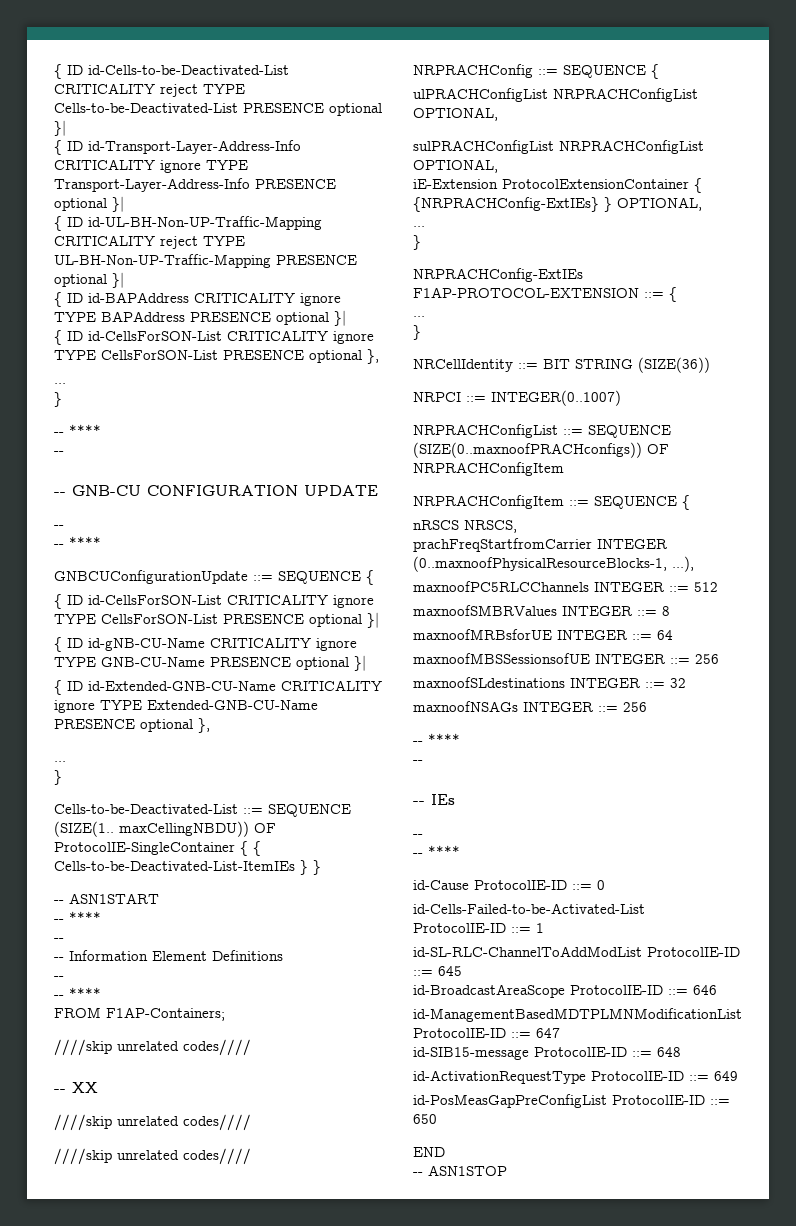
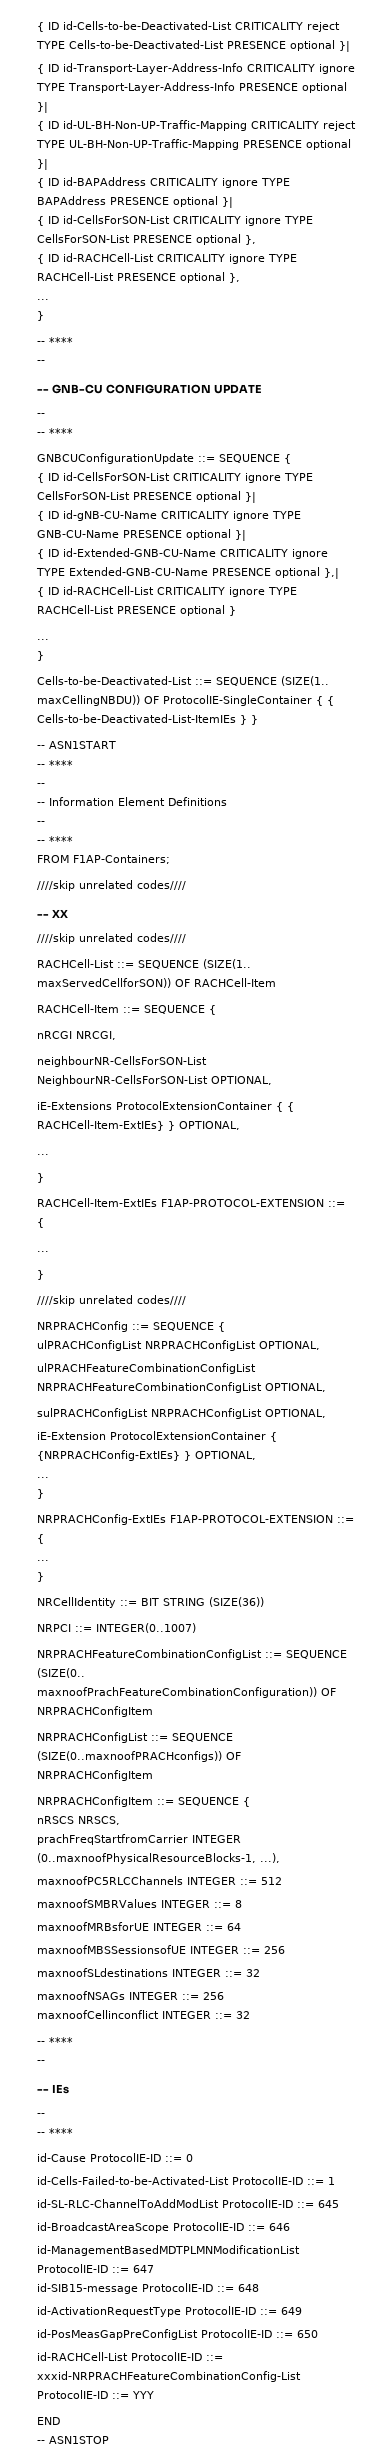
+ { ID id-RACHCell-List CRITICALITY ignore TYPE RACHCell-List PRESENCE optional },
- { ID id-Extended-GNB-CU-Name CRITICALITY ignore TYPE Extended-GNB-CU-Name PRESENCE optional },
+ { ID id-Extended-GNB-CU-Name CRITICALITY ignore TYPE Extended-GNB-CU-Name PRESENCE optional },|
+ { ID id-RACHCell-List CRITICALITY ignore TYPE RACHCell-List PRESENCE optional }
+ RACHCell-List ::= SEQUENCE (SIZE(1.. maxServedCellforSON)) OF RACHCell-Item
+ RACHCell-Item ::= SEQUENCE {
+ nRCGI NRCGI,
+ neighbourNR-CellsForSON-List NeighbourNR-CellsForSON-List OPTIONAL,
+ iE-Extensions ProtocolExtensionContainer { { RACHCell-Item-ExtIEs} } OPTIONAL,
+ ...
+ }
+ RACHCell-Item-ExtIEs F1AP-PROTOCOL-EXTENSION ::= {
+ ...
+ }
+ ulPRACHFeatureCombinationConfigList NRPRACHFeatureCombinationConfigList OPTIONAL,
+ NRPRACHFeatureCombinationConfigList ::= SEQUENCE (SIZE(0.. maxnoofPrachFeatureCombinationConfiguration)) OF NRPRACHConfigItem
+ maxnoofCellinconflict INTEGER ::= 32
+ id-RACHCell-List ProtocolIE-ID ::= xxxid-NRPRACHFeatureCombinationConfig-List ProtocolIE-ID ::= YYY

